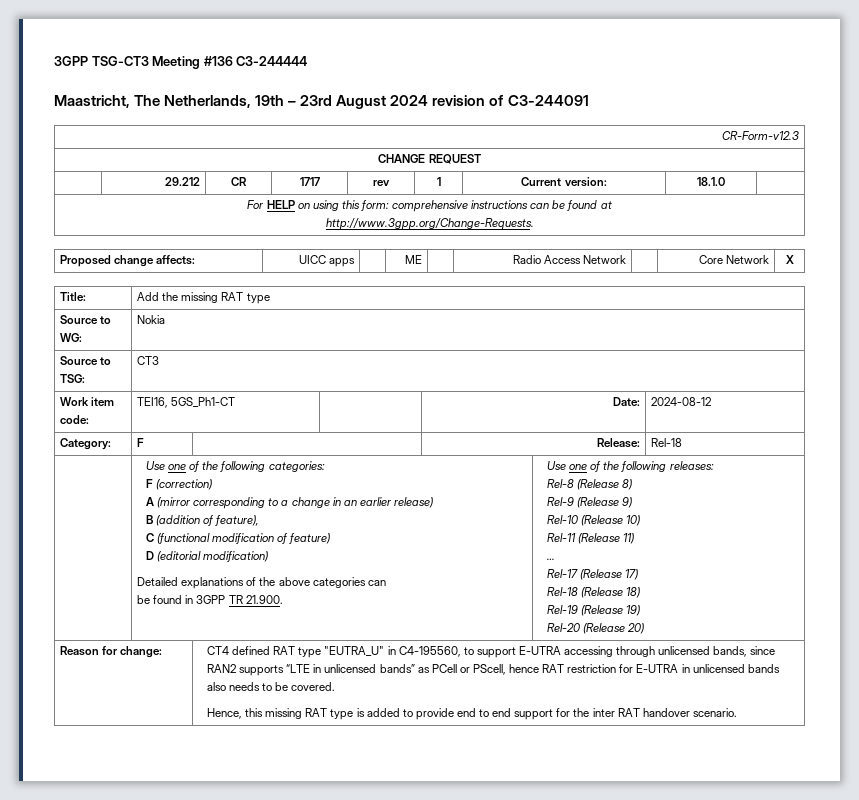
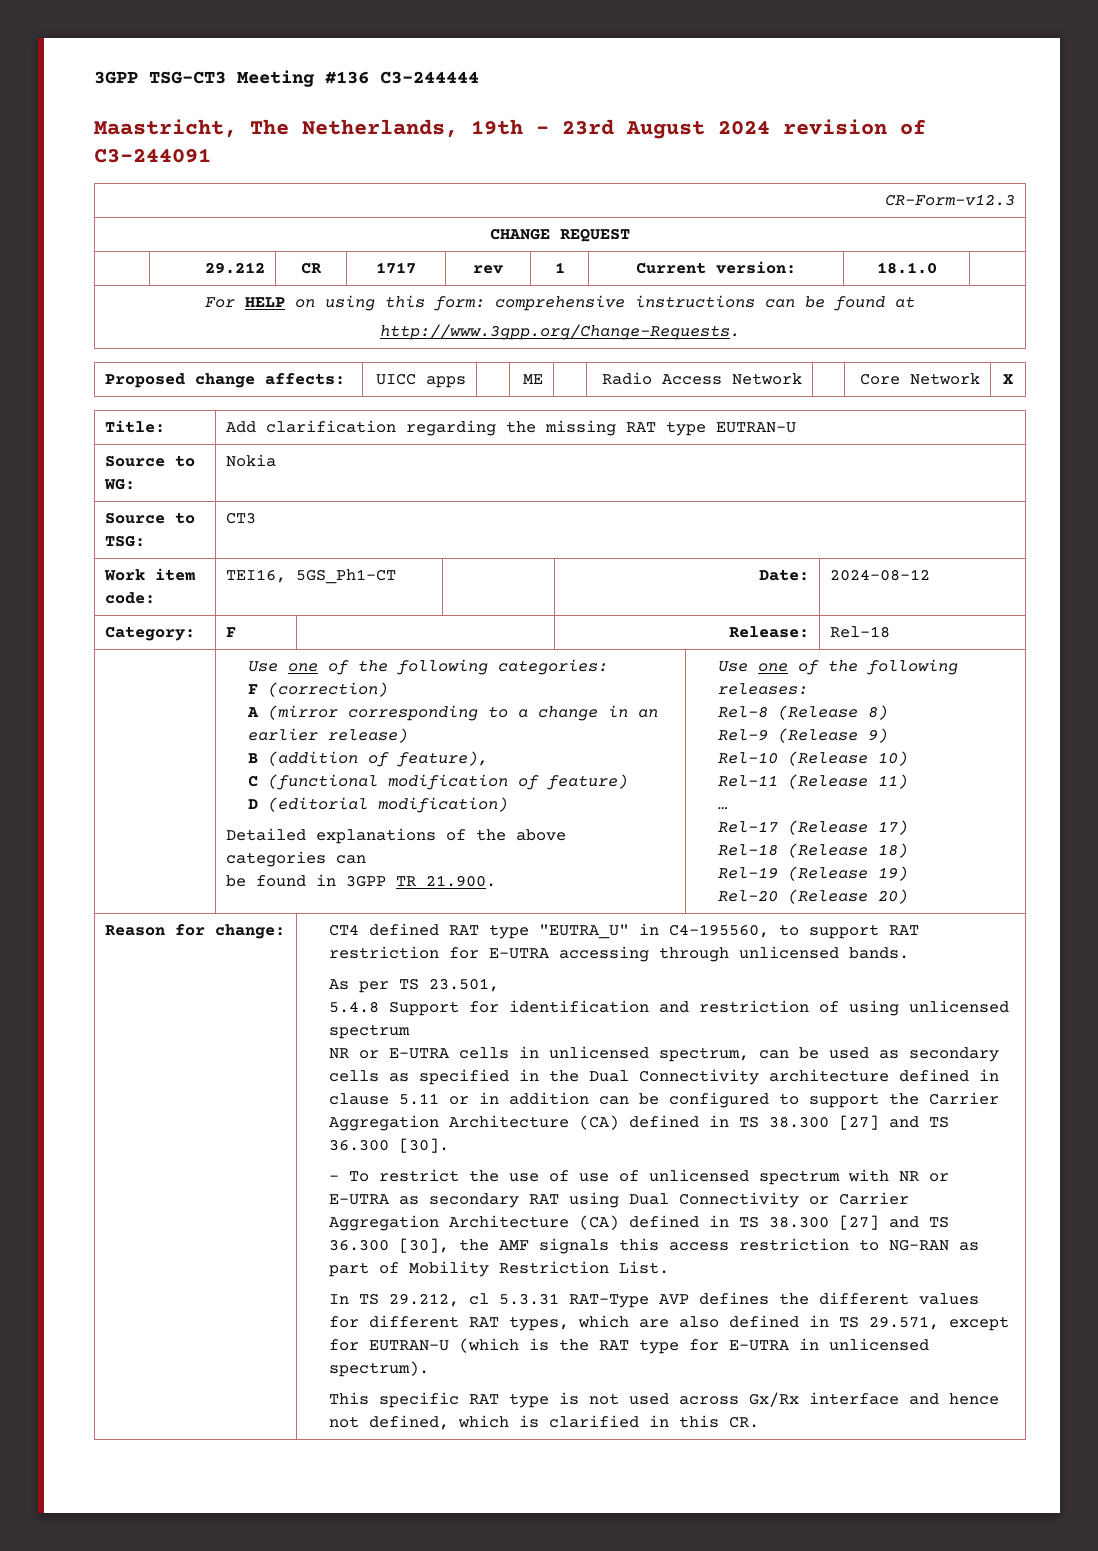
- Title: | Add the missing RAT type
+ Title: | Add clarification regarding the missing RAT type EUTRAN-U
- CT4 defined RAT type "EUTRA_U" in C4-195560, to support E-UTRA accessing through unlicensed bands, since RAN2 supports “LTE in unlicensed bands” as PCell or PScell, hence RAT restriction for E-UTRA in unlicensed bands also needs to be covered.
- Hence, this missing RAT type is added to provide end to end support for the inter RAT handover scenario.
+ CT4 defined RAT type "EUTRA_U" in C4-195560, to support RAT restriction for E-UTRA accessing through unlicensed bands.
+ As per TS 23.501,
+ 5.4.8 Support for identification and restriction of using unlicensed spectrum
+ NR or E-UTRA cells in unlicensed spectrum, can be used as secondary cells as specified in the Dual Connectivity architecture defined in clause 5.11 or in addition can be configured to support the Carrier Aggregation Architecture (CA) defined in TS 38.300 [27] and TS 36.300 [30].
+ - To restrict the use of use of unlicensed spectrum with NR or E-UTRA as secondary RAT using Dual Connectivity or Carrier Aggregation Architecture (CA) defined in TS 38.300 [27] and TS 36.300 [30], the AMF signals this access restriction to NG-RAN as part of Mobility Restriction List.
+ In TS 29.212, cl 5.3.31 RAT-Type AVP defines the different values for different RAT types, which are also defined in TS 29.571, except for EUTRAN-U (which is the RAT type for E-UTRA in unlicensed spectrum).
+ This specific RAT type is not used across Gx/Rx interface and hence not defined, which is clarified in this CR.

